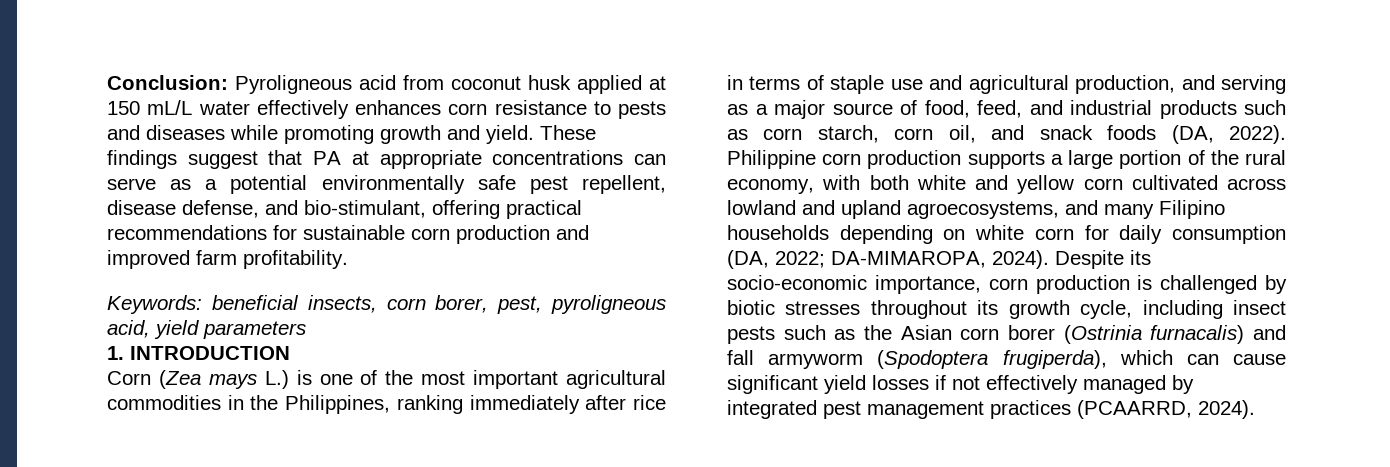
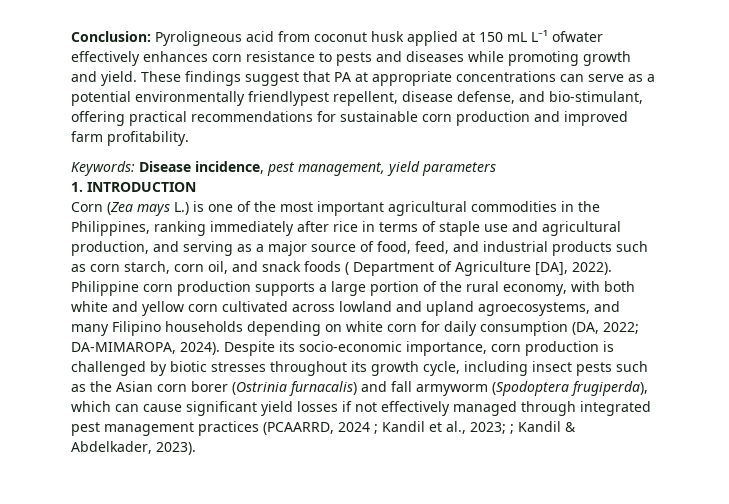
- Conclusion: Pyroligneous acid from coconut husk applied at 150 mL/L water effectively enhances corn resistance to pests and diseases while promoting growth and yield.
+ Conclusion: Pyroligneous acid from coconut husk applied at 150 mL L⁻¹ ofwater effectively enhances corn resistance to pests and diseases while promoting growth and yield.
- These findings suggest that PA at appropriate concentrations can serve as a potential environmentally safe pest repellent, disease defense, and bio-stimulant, offering practical recommendations for sustainable corn production and improved farm profitability.
+ These findings suggest that PA at appropriate concentrations can serve as a potential environmentally friendlypest repellent, disease defense, and bio-stimulant, offering practical recommendations for sustainable corn production and improved farm profitability.
- Keywords: beneficial insects, corn borer, pest, pyroligneous acid, yield parameters
+ Keywords: Disease incidence, pest management, yield parameters
- Corn (Zea mays L.) is one of the most important agricultural commodities in the Philippines, ranking immediately after rice in terms of staple use and agricultural production, and serving as a major source of food, feed, and industrial products such as corn starch, corn oil, and snack foods (DA, 2022).
+ Corn (Zea mays L.) is one of the most important agricultural commodities in the Philippines, ranking immediately after rice in terms of staple use and agricultural production, and serving as a major source of food, feed, and industrial products such as corn starch, corn oil, and snack foods ( Department of Agriculture [DA], 2022).
- Despite its socio-economic importance, corn production is challenged by biotic stresses throughout its growth cycle, including insect pests such as the Asian corn borer (Ostrinia furnacalis) and fall armyworm (Spodoptera frugiperda), which can cause significant yield losses if not effectively managed by integrated pest management practices (PCAARRD, 2024).
+ Despite its socio-economic importance, corn production is challenged by biotic stresses throughout its growth cycle, including insect pests such as the Asian corn borer (Ostrinia furnacalis) and fall armyworm (Spodoptera frugiperda), which can cause significant yield losses if not effectively managed through integrated pest management practices (PCAARRD, 2024 ; Kandil et al., 2023; ; Kandil & Abdelkader, 2023).

